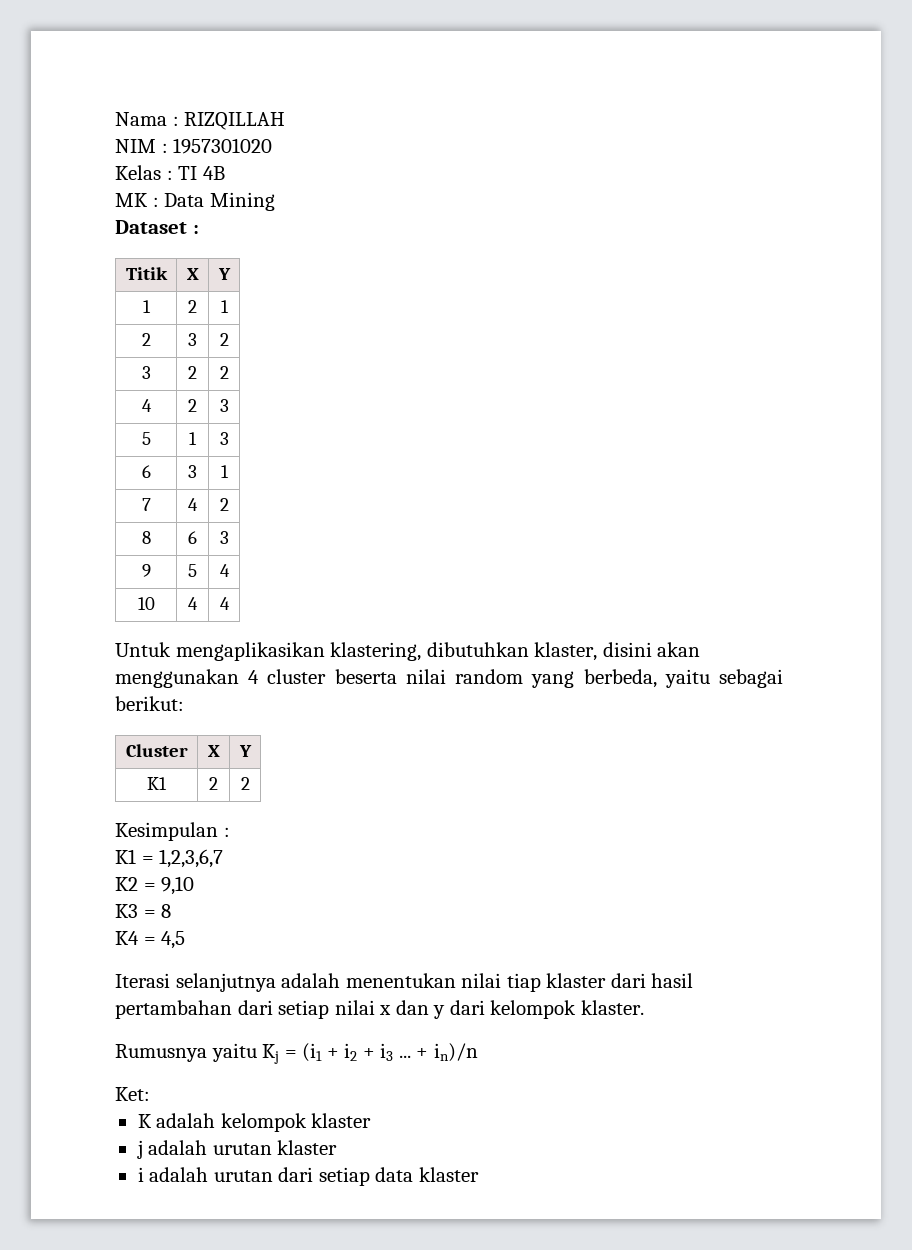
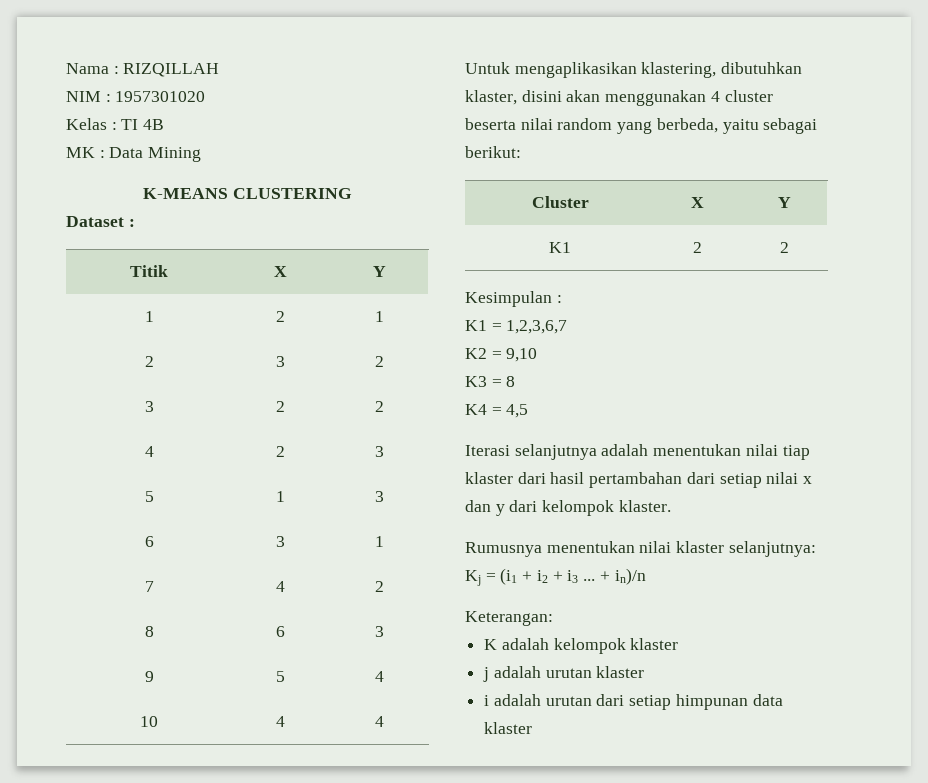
+ K-MEANS CLUSTERING
- Rumusnya yaitu Kj = (i1 + i2 + i3 ...
+ Rumusnya menentukan nilai klaster selanjutnya: Kj = (i1 + i2 + i3 ...
- Ket:
+ Keterangan:
- i adalah urutan dari setiap data klaster
+ i adalah urutan dari setiap himpunan data klaster

